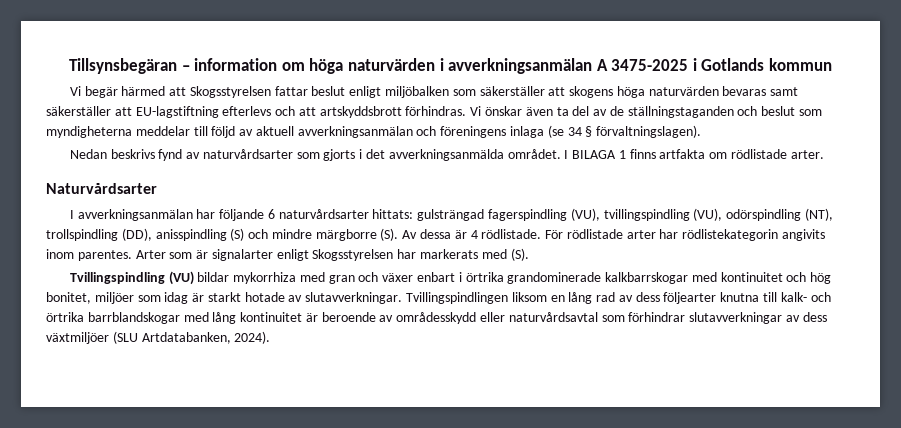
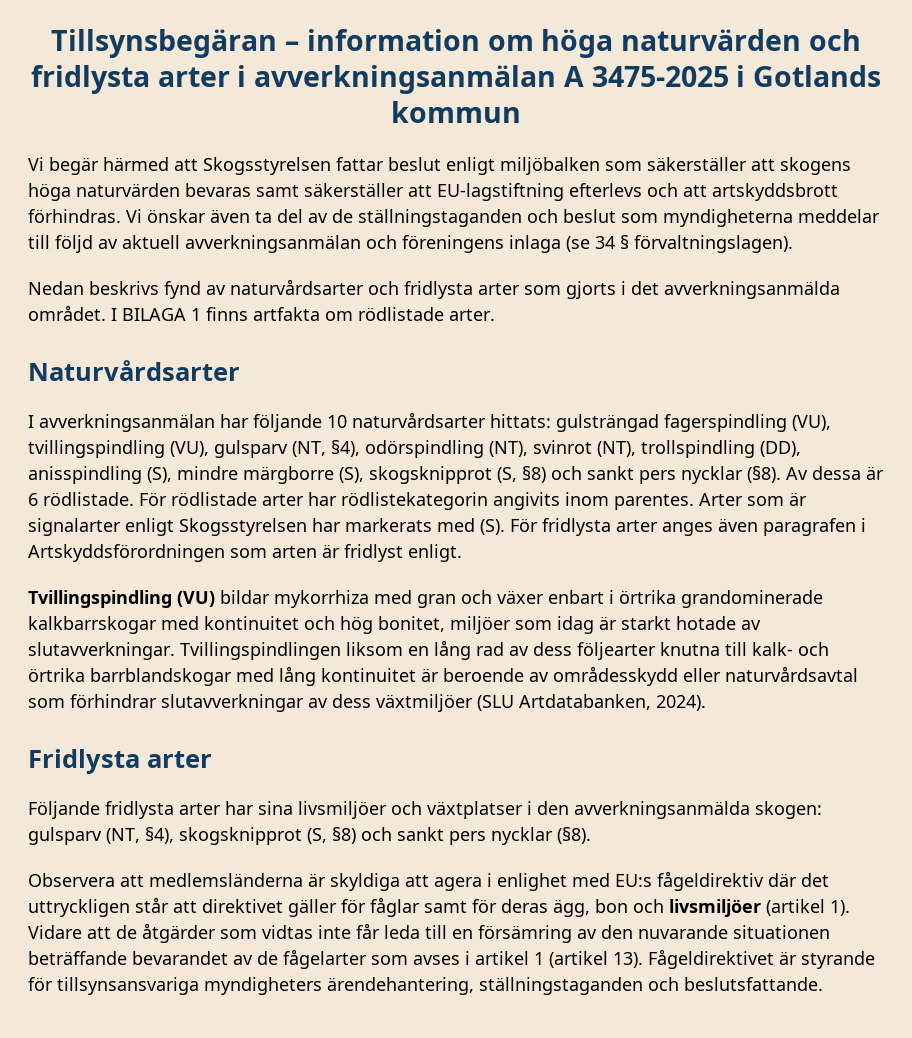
- Tillsynsbegäran – information om höga naturvärden i avverkningsanmälan A 3475-2025 i Gotlands kommun
+ Tillsynsbegäran – information om höga naturvärden och fridlysta arter i avverkningsanmälan A 3475-2025 i Gotlands kommun
- Nedan beskrivs fynd av naturvårdsarter som gjorts i det avverkningsanmälda området.
+ Nedan beskrivs fynd av naturvårdsarter och fridlysta arter som gjorts i det avverkningsanmälda området.
- I avverkningsanmälan har följande 6 naturvårdsarter hittats: gulsträngad fagerspindling (VU), tvillingspindling (VU), odörspindling (NT), trollspindling (DD), anisspindling (S) och mindre märgborre (S). Av dessa är 4 rödlistade.
+ I avverkningsanmälan har följande 10 naturvårdsarter hittats: gulsträngad fagerspindling (VU), tvillingspindling (VU), gulsparv (NT, §4), odörspindling (NT), svinrot (NT), trollspindling (DD), anisspindling (S), mindre märgborre (S), skogsknipprot (S, §8) och sankt pers nycklar (§8). Av dessa är 6 rödlistade.
- Arter som är signalarter enligt Skogsstyrelsen har markerats med (S).
+ Arter som är signalarter enligt Skogsstyrelsen har markerats med (S). För fridlysta arter anges även paragrafen i Artskyddsförordningen som arten är fridlyst enligt.
+ Fridlysta arter
+ Följande fridlysta arter har sina livsmiljöer och växtplatser i den avverkningsanmälda skogen: gulsparv (NT, §4), skogsknipprot (S, §8) och sankt pers nycklar (§8).
+ Observera att medlemsländerna är skyldiga att agera i enlighet med EU:s fågeldirektiv där det uttryckligen står att direktivet gäller för fåglar samt för deras ägg, bon och livsmiljöer (artikel 1). Vidare att de åtgärder som vidtas inte får leda till en försämring av den nuvarande situationen beträffande bevarandet av de fågelarter som avses i artikel 1 (artikel 13). Fågeldirektivet är styrande för tillsynsansvariga myndigheters ärendehantering, ställningstaganden och beslutsfattande.

